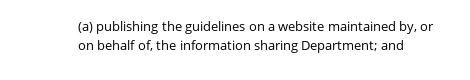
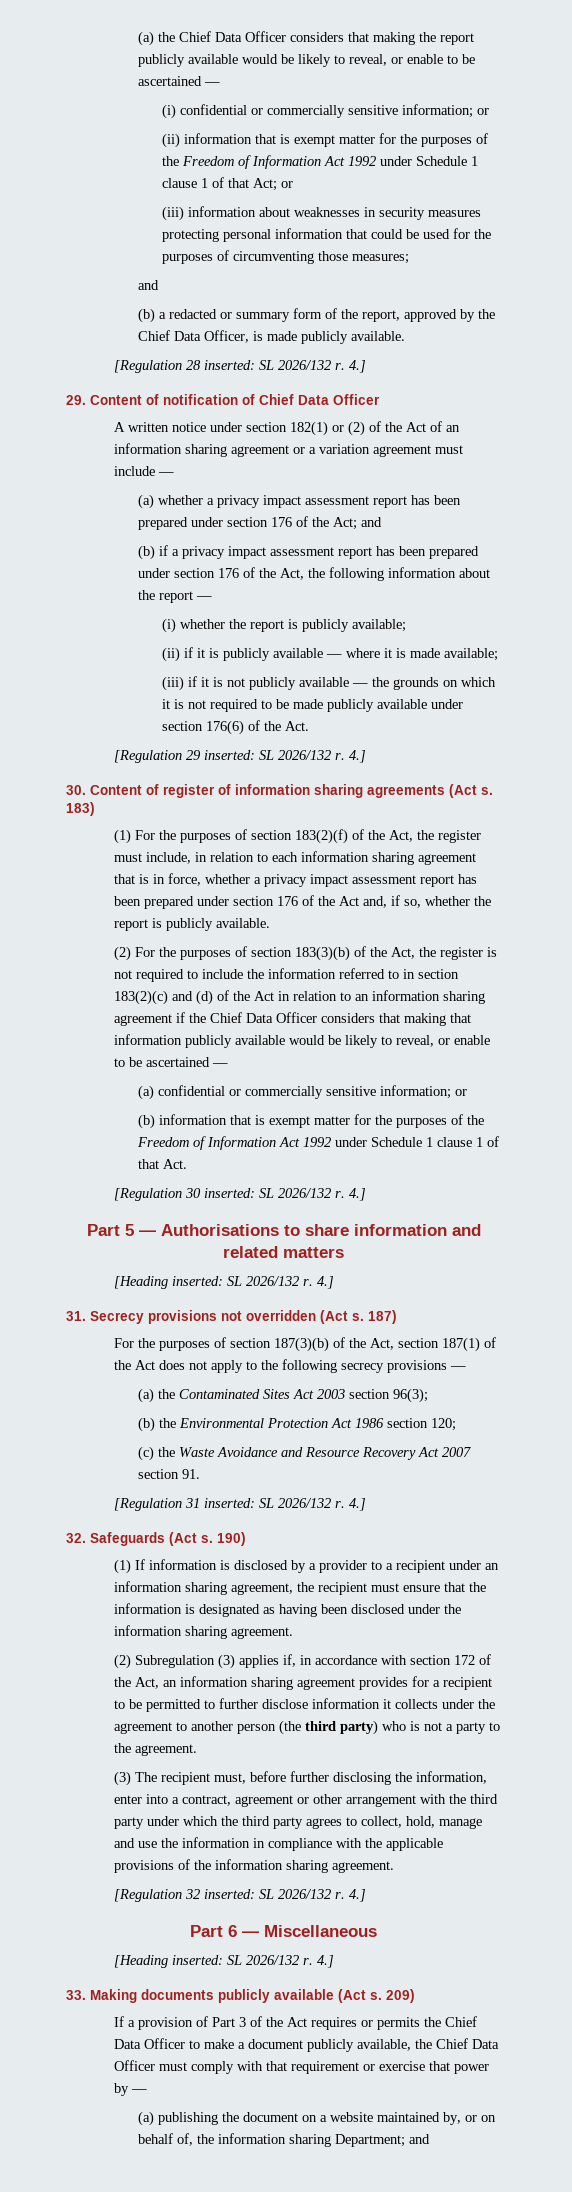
- (a) publishing the guidelines on a website maintained by, or on behalf of, the information sharing Department; and
+ (a) the Chief Data Officer considers that making the report publicly available would be likely to reveal, or enable to be ascertained —
+ (i) confidential or commercially sensitive information; or
+ (ii) information that is exempt matter for the purposes of the Freedom of Information Act 1992 under Schedule 1 clause 1 of that Act; or
+ (iii) information about weaknesses in security measures protecting personal information that could be used for the purposes of circumventing those measures;
+ and
+ (b) a redacted or summary form of the report, approved by the Chief Data Officer, is made publicly available.
+ [Regulation 28 inserted: SL 2026/132 r. 4.]
+ 29. Content of notification of Chief Data Officer
+ A written notice under section 182(1) or (2) of the Act of an information sharing agreement or a variation agreement must include —
+ (a) whether a privacy impact assessment report has been prepared under section 176 of the Act; and
+ (b) if a privacy impact assessment report has been prepared under section 176 of the Act, the following information about the report —
+ (i) whether the report is publicly available;
+ (ii) if it is publicly available — where it is made available;
+ (iii) if it is not publicly available — the grounds on which it is not required to be made publicly available under section 176(6) of the Act.
+ [Regulation 29 inserted: SL 2026/132 r. 4.]
+ 30. Content of register of information sharing agreements (Act s. 183)
+ (1) For the purposes of section 183(2)(f) of the Act, the register must include, in relation to each information sharing agreement that is in force, whether a privacy impact assessment report has been prepared under section 176 of the Act and, if so, whether the report is publicly available.
+ (2) For the purposes of section 183(3)(b) of the Act, the register is not required to include the information referred to in section 183(2)(c) and (d) of the Act in relation to an information sharing agreement if the Chief Data Officer considers that making that information publicly available would be likely to reveal, or enable to be ascertained —
+ (a) confidential or commercially sensitive information; or
+ (b) information that is exempt matter for the purposes of the Freedom of Information Act 1992 under Schedule 1 clause 1 of that Act.
+ [Regulation 30 inserted: SL 2026/132 r. 4.]
+ Part 5 — Authorisations to share information and related matters
+ [Heading inserted: SL 2026/132 r. 4.]
+ 31. Secrecy provisions not overridden (Act s. 187)
+ For the purposes of section 187(3)(b) of the Act, section 187(1) of the Act does not apply to the following secrecy provisions —
+ (a) the Contaminated Sites Act 2003 section 96(3);
+ (b) the Environmental Protection Act 1986 section 120;
+ (c) the Waste Avoidance and Resource Recovery Act 2007 section 91.
+ [Regulation 31 inserted: SL 2026/132 r. 4.]
+ 32. Safeguards (Act s. 190)
+ (1) If information is disclosed by a provider to a recipient under an information sharing agreement, the recipient must ensure that the information is designated as having been disclosed under the information sharing agreement.
+ (2) Subregulation (3) applies if, in accordance with section 172 of the Act, an information sharing agreement provides for a recipient to be permitted to further disclose information it collects under the agreement to another person (the third party) who is not a party to the agreement.
+ (3) The recipient must, before further disclosing the information, enter into a contract, agreement or other arrangement with the third party under which the third party agrees to collect, hold, manage and use the information in compliance with the applicable provisions of the information sharing agreement.
+ [Regulation 32 inserted: SL 2026/132 r. 4.]
+ Part 6 — Miscellaneous
+ [Heading inserted: SL 2026/132 r. 4.]
+ 33. Making documents publicly available (Act s. 209)
+ If a provision of Part 3 of the Act requires or permits the Chief Data Officer to make a document publicly available, the Chief Data Officer must comply with that requirement or exercise that power by —
+ (a) publishing the document on a website maintained by, or on behalf of, the information sharing Department; and

